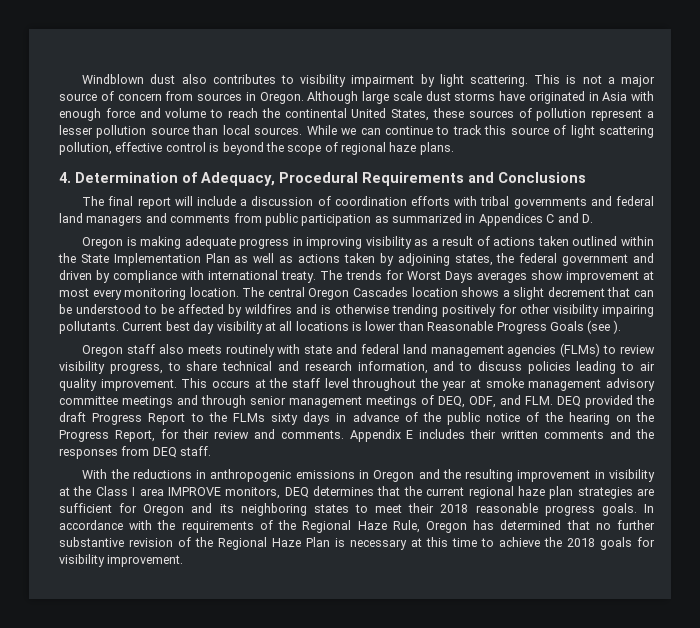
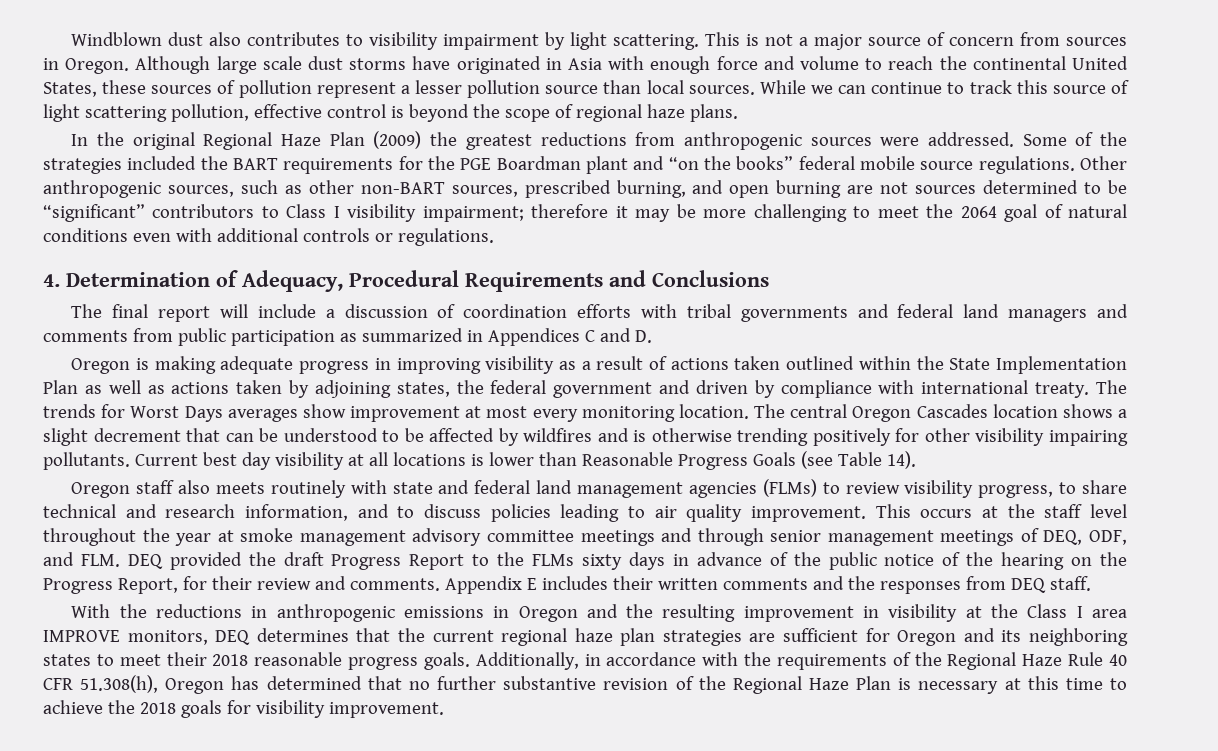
+ In the original Regional Haze Plan (2009) the greatest reductions from anthropogenic sources were addressed. Some of the strategies included the BART requirements for the PGE Boardman plant and “on the books” federal mobile source regulations. Other anthropogenic sources, such as other non-BART sources, prescribed burning, and open burning are not sources determined to be “significant” contributors to Class I visibility impairment; therefore it may be more challenging to meet the 2064 goal of natural conditions even with additional controls or regulations.
- Current best day visibility at all locations is lower than Reasonable Progress Goals (see ).
+ Current best day visibility at all locations is lower than Reasonable Progress Goals (see Table 14).
- In accordance with the requirements of the Regional Haze Rule, Oregon has determined that no further substantive revision of the Regional Haze Plan is necessary at this time to achieve the 2018 goals for visibility improvement.
+ Additionally, in accordance with the requirements of the Regional Haze Rule 40 CFR 51.308(h), Oregon has determined that no further substantive revision of the Regional Haze Plan is necessary at this time to achieve the 2018 goals for visibility improvement.

